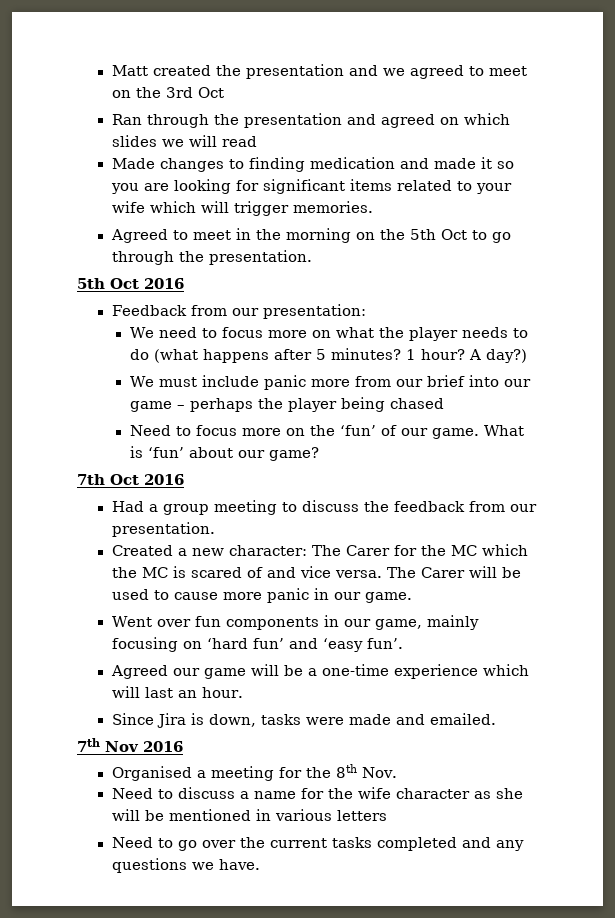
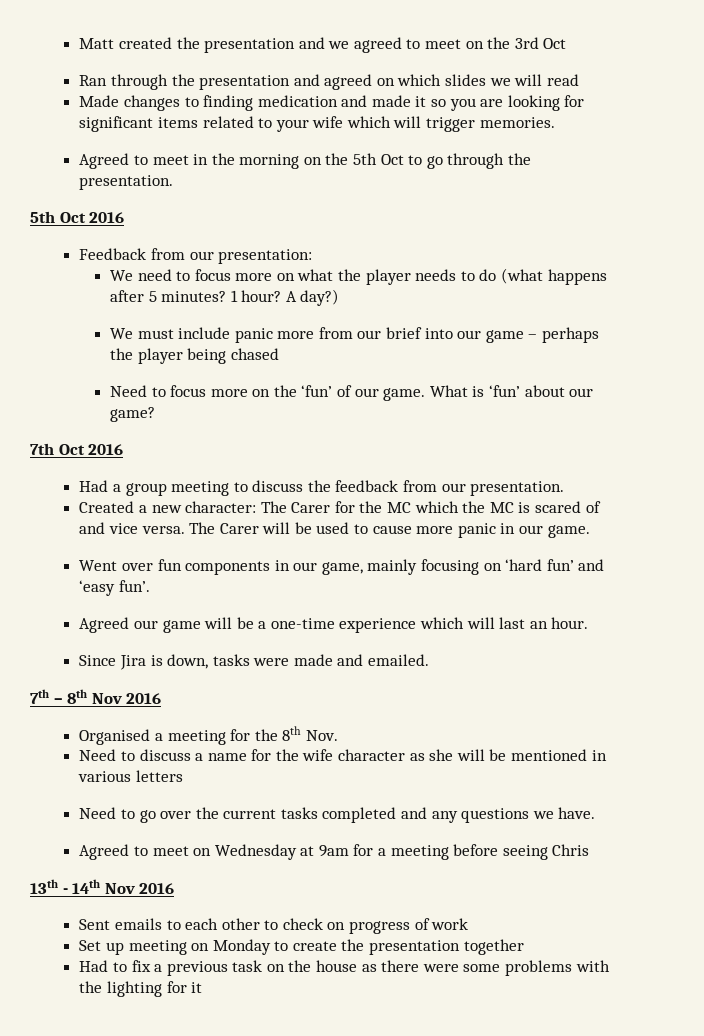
- 7th Nov 2016
+ 7th – 8th Nov 2016
+ Agreed to meet on Wednesday at 9am for a meeting before seeing Chris
+ 13th - 14th Nov 2016
+ Sent emails to each other to check on progress of work
+ Set up meeting on Monday to create the presentation together
+ Had to fix a previous task on the house as there were some problems with the lighting for it

